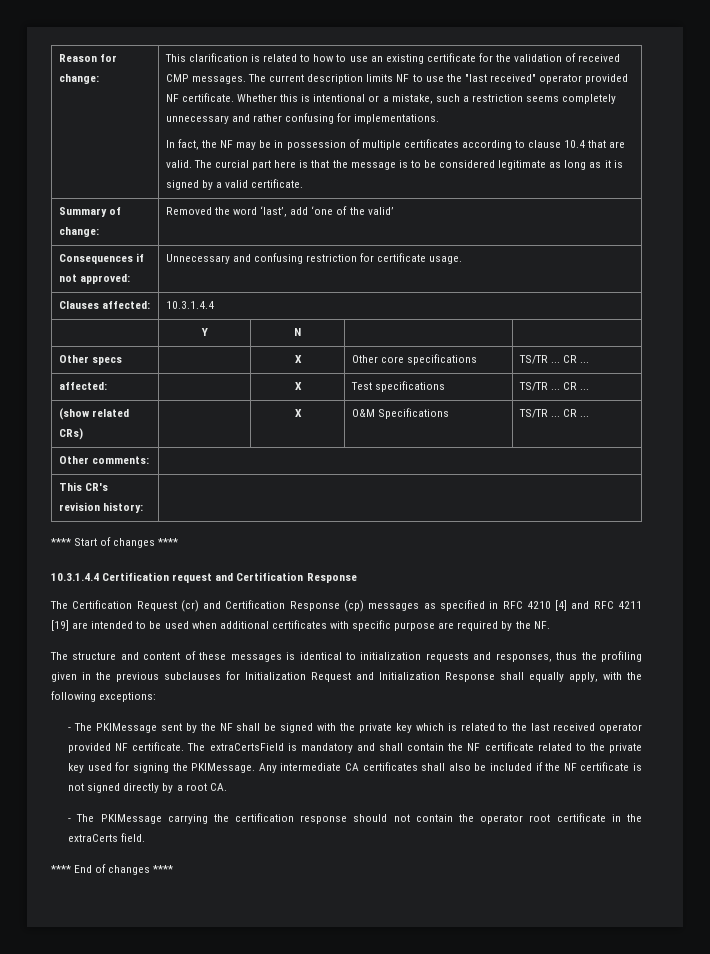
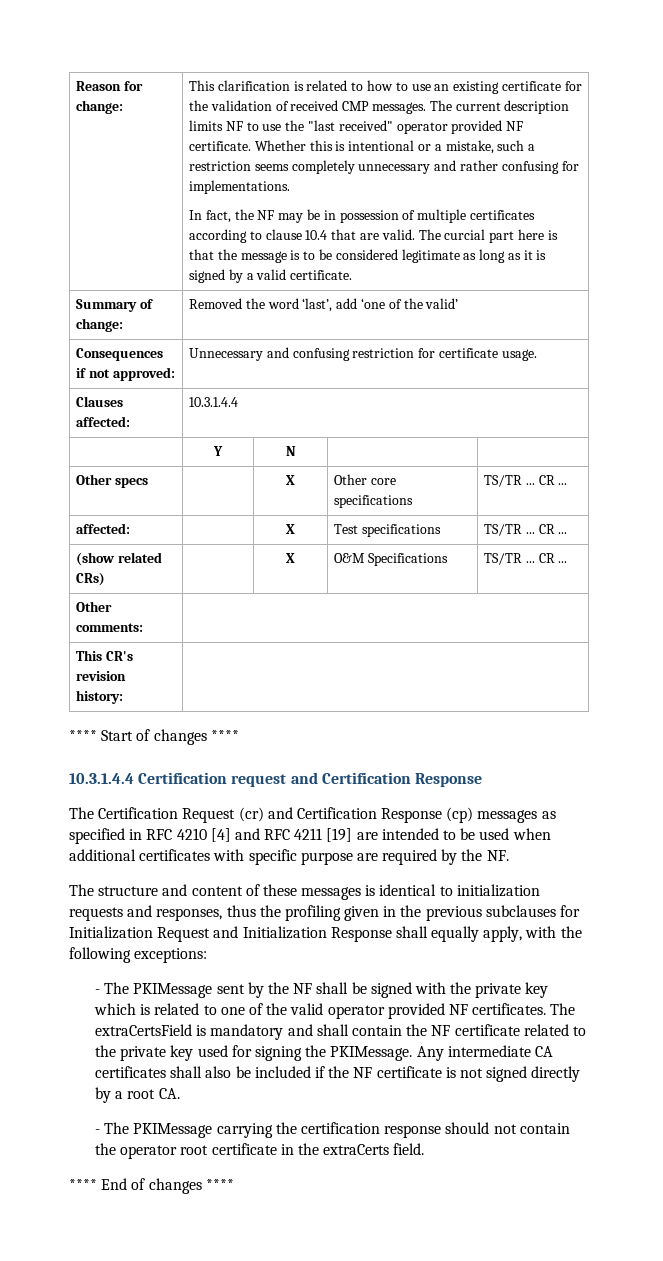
- - The PKIMessage sent by the NF shall be signed with the private key which is related to the last received operator provided NF certificate.
+ - The PKIMessage sent by the NF shall be signed with the private key which is related to one of the valid operator provided NF certificates.

